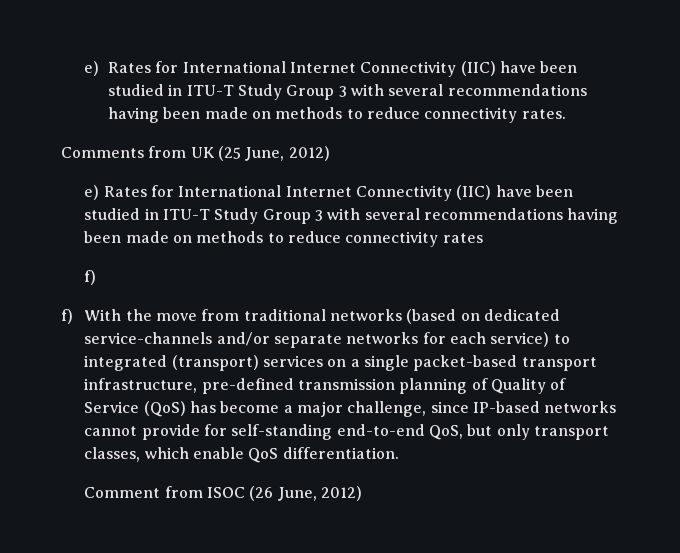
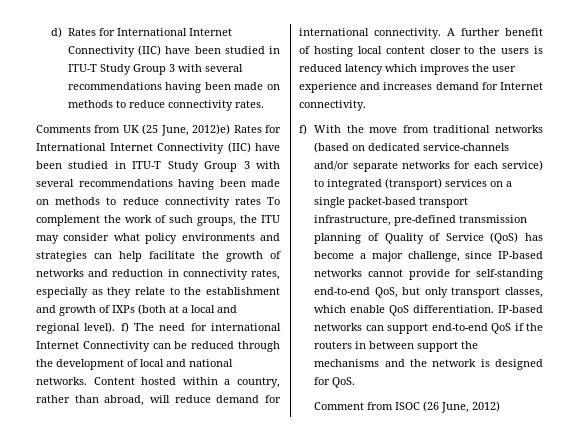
- e) Rates for International Internet Connectivity (IIC) have been studied in ITU-T Study Group 3 with several recommendations having been made on methods to reduce connectivity rates.
+ d) Rates for International Internet Connectivity (IIC) have been studied in ITU-T Study Group 3 with several recommendations having been made on methods to reduce connectivity rates.
- Comments from UK (25 June, 2012)
- e) Rates for International Internet Connectivity (IIC) have been studied in ITU-T Study Group 3 with several recommendations having been made on methods to reduce connectivity rates
- f)
+ Comments from UK (25 June, 2012)e) Rates for International Internet Connectivity (IIC) have been studied in ITU-T Study Group 3 with several recommendations having been made on methods to reduce connectivity rates To complement the work of such groups, the ITU may consider what policy environments and strategies can help facilitate the growth of networks and reduction in connectivity rates, especially as they relate to the establishment and growth of IXPs (both at a local and regional level). f) The need for international Internet Connectivity can be reduced through the development of local and national networks. Content hosted within a country, rather than abroad, will reduce demand for international connectivity. A further benefit of hosting local content closer to the users is reduced latency which improves the user experience and increases demand for Internet connectivity.
+ IP-based networks can support end-to-end QoS if the routers in between support the mechanisms and the network is designed for QoS.

